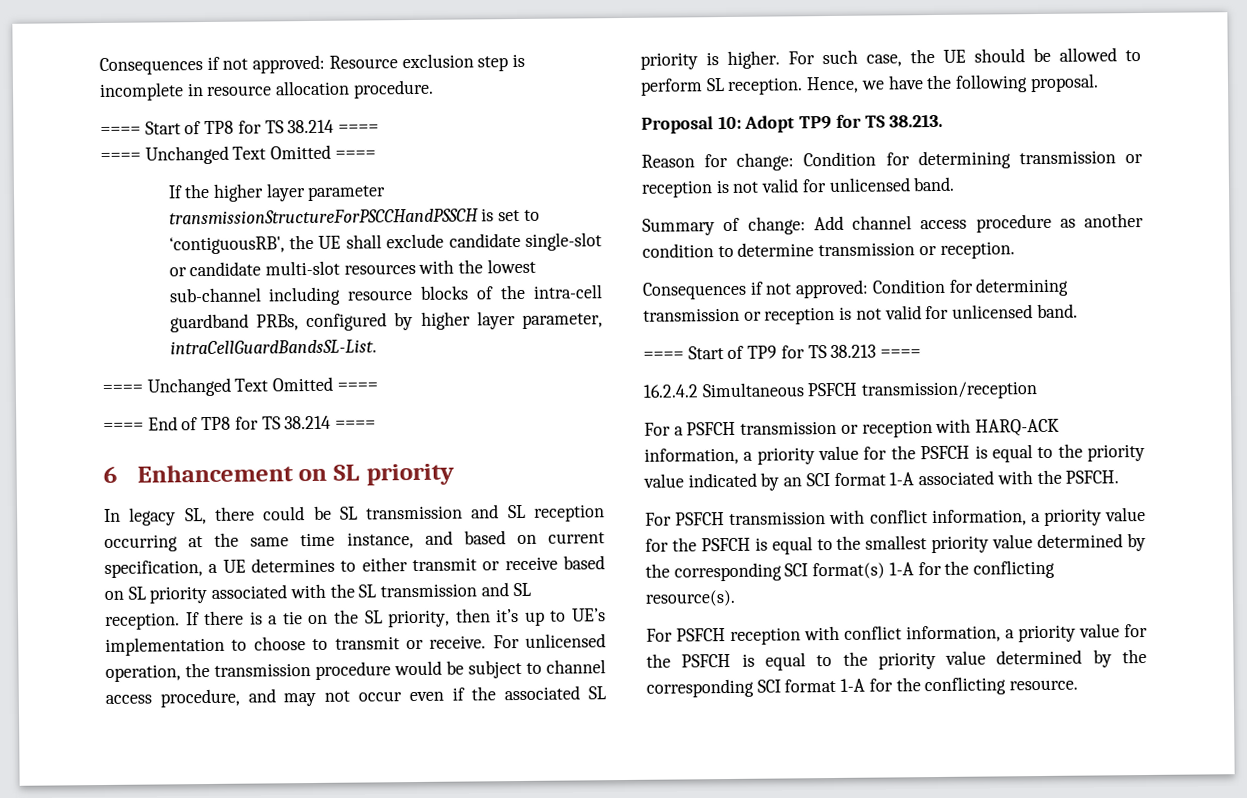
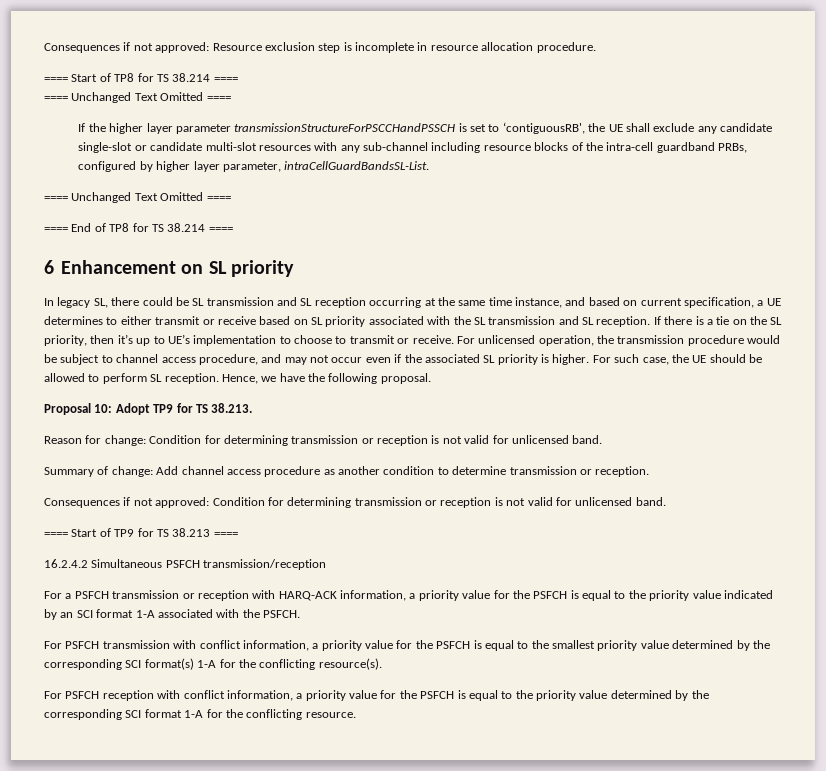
- If the higher layer parameter transmissionStructureForPSCCHandPSSCH is set to ‘contiguousRB', the UE shall exclude candidate single-slot or candidate multi-slot resources with the lowest sub-channel including resource blocks of the intra-cell guardband PRBs, configured by higher layer parameter, intraCellGuardBandsSL-List.
+ If the higher layer parameter transmissionStructureForPSCCHandPSSCH is set to ‘contiguousRB', the UE shall exclude any candidate single-slot or candidate multi-slot resources with any sub-channel including resource blocks of the intra-cell guardband PRBs, configured by higher layer parameter, intraCellGuardBandsSL-List.

